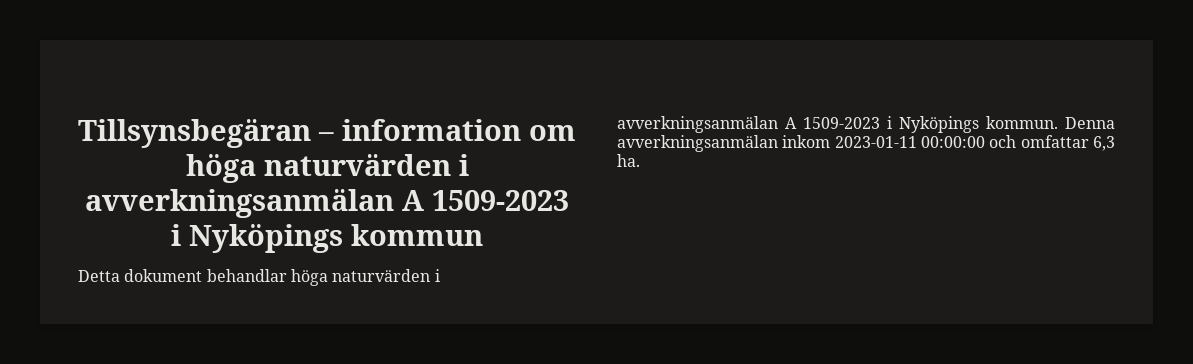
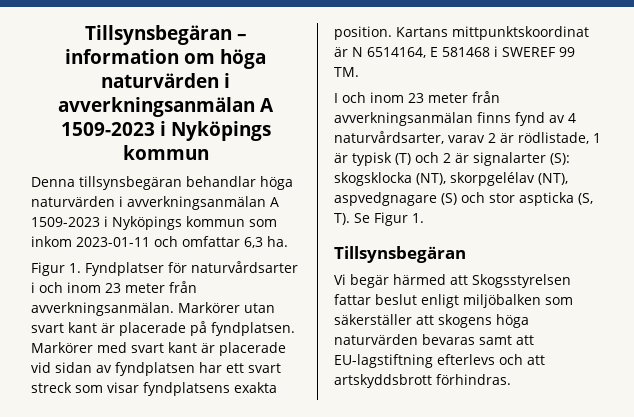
- Detta dokument behandlar höga naturvärden i avverkningsanmälan A 1509-2023 i Nyköpings kommun. Denna avverkningsanmälan inkom 2023-01-11 00:00:00 och omfattar 6,3 ha.
+ Denna tillsynsbegäran behandlar höga naturvärden i avverkningsanmälan A 1509-2023 i Nyköpings kommun som inkom 2023-01-11 och omfattar 6,3 ha.
+ Figur 1. Fyndplatser för naturvårdsarter i och inom 23 meter från avverkningsanmälan. Markörer utan svart kant är placerade på fyndplatsen. Markörer med svart kant är placerade vid sidan av fyndplatsen har ett svart streck som visar fyndplatsens exakta position. Kartans mittpunktskoordinat är N 6514164, E 581468 i SWEREF 99 TM.
+ I och inom 23 meter från avverkningsanmälan finns fynd av 4 naturvårdsarter, varav 2 är rödlistade, 1 är typisk (T) och 2 är signalarter (S): skogsklocka (NT), skorpgelélav (NT), aspvedgnagare (S) och stor aspticka (S, T). Se Figur 1.
+ Tillsynsbegäran
+ Vi begär härmed att Skogsstyrelsen fattar beslut enligt miljöbalken som säkerställer att skogens höga naturvärden bevaras samt att EU-lagstiftning efterlevs och att artskyddsbrott förhindras.

